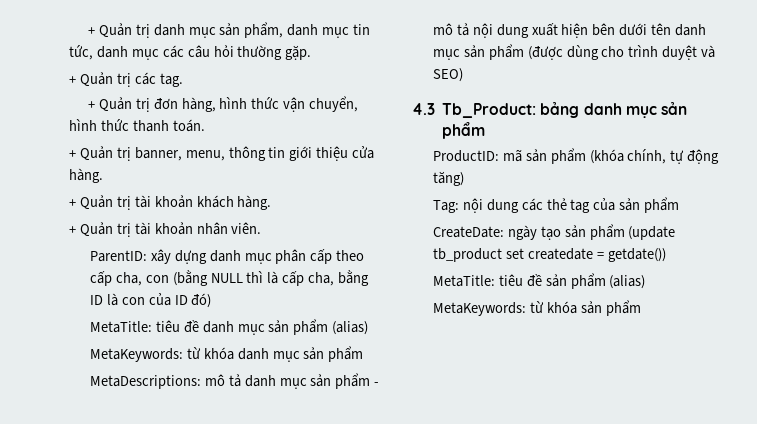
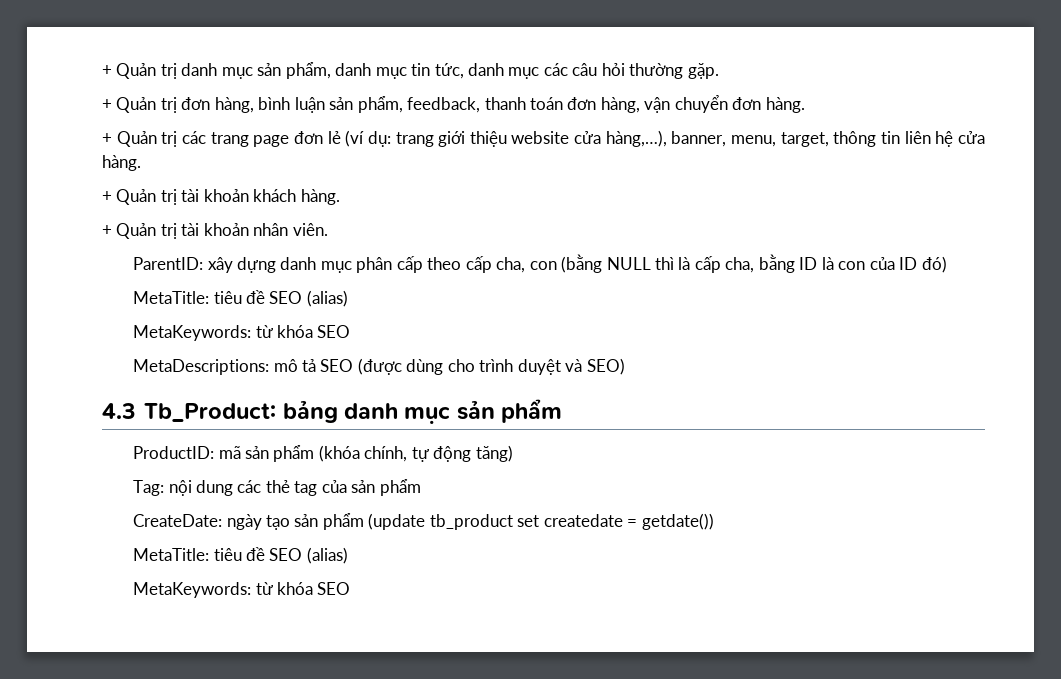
- + Quản trị các tag.
- + Quản trị đơn hàng, hình thức vận chuyển, hình thức thanh toán.
- + Quản trị banner, menu, thông tin giới thiệu cửa hàng.
+ + Quản trị đơn hàng, bình luận sản phẩm, feedback, thanh toán đơn hàng, vận chuyển đơn hàng.
+ + Quản trị các trang page đơn lẻ (ví dụ: trang giới thiệu website cửa hàng,…), banner, menu, target, thông tin liên hệ cửa hàng.
  ParentID: xây dựng danh mục phân cấp theo cấp cha, con (bằng NULL thì là cấp cha, bằng ID là con của ID đó)
- MetaTitle: tiêu đề danh mục sản phẩm (alias)
- MetaKeywords: từ khóa danh mục sản phẩm
+ MetaTitle: tiêu đề SEO (alias)
+ MetaKeywords: từ khóa SEO
- MetaDescriptions: mô tả danh mục sản phẩm - mô tả nội dung xuất hiện bên dưới tên danh mục sản phẩm (được dùng cho trình duyệt và SEO)
+ MetaDescriptions: mô tả SEO (được dùng cho trình duyệt và SEO)
  CreateDate: ngày tạo sản phẩm (update tb_product set createdate = getdate())
- MetaTitle: tiêu đề sản phẩm (alias)
- MetaKeywords: từ khóa sản phẩm
+ MetaTitle: tiêu đề SEO (alias)
+ MetaKeywords: từ khóa SEO

